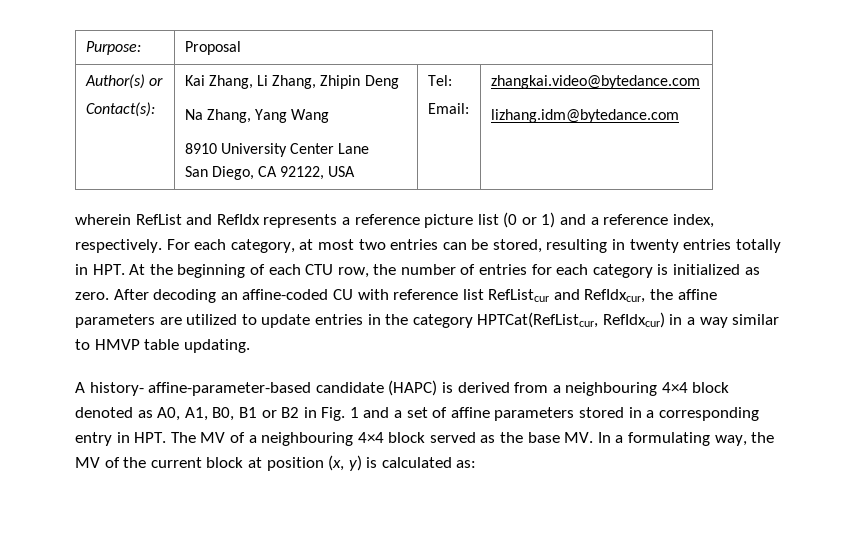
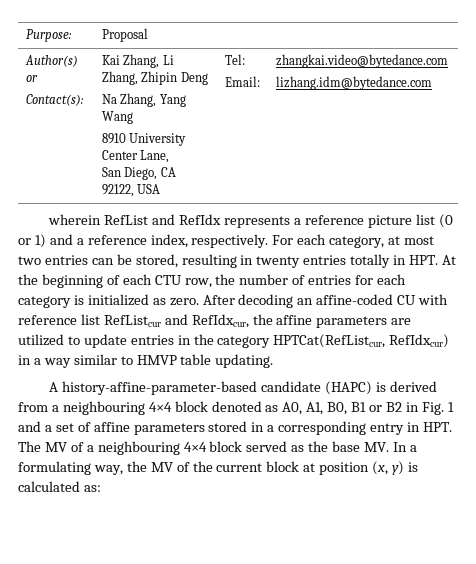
  Author(s) or
  Contact(s): | Kai Zhang, Li Zhang, Zhipin Deng
  Na Zhang, Yang Wang
- 8910 University Center Lane
+ 8910 University Center Lane,
- A history- affine-parameter-based candidate (HAPC) is derived from a neighbouring 4×4 block denoted as A0, A1, B0, B1 or B2 in Fig. 1 and a set of affine parameters stored in a corresponding entry in HPT. The MV of a neighbouring 4×4 block served as the base MV. In a formulating way, the MV of the current block at position (x, y) is calculated as:
+ A history-affine-parameter-based candidate (HAPC) is derived from a neighbouring 4×4 block denoted as A0, A1, B0, B1 or B2 in Fig. 1 and a set of affine parameters stored in a corresponding entry in HPT. The MV of a neighbouring 4×4 block served as the base MV. In a formulating way, the MV of the current block at position (x, y) is calculated as:

